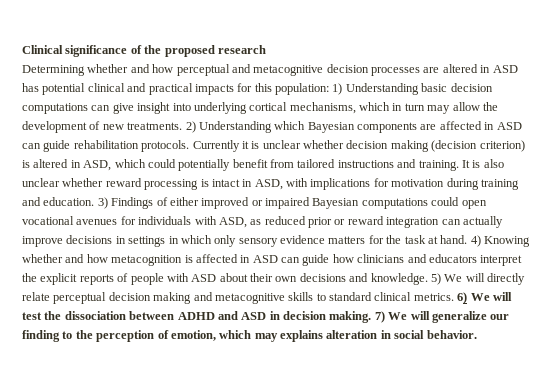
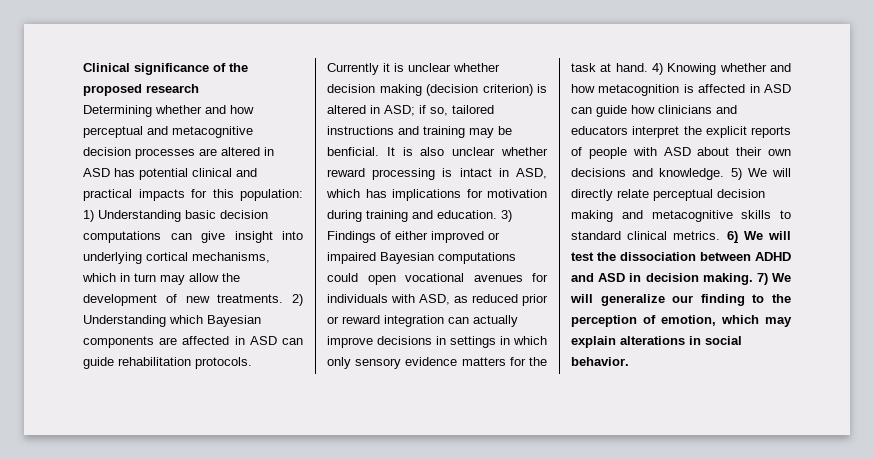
- Currently it is unclear whether decision making (decision criterion) is altered in ASD, which could potentially benefit from tailored instructions and training.
+ Currently it is unclear whether decision making (decision criterion) is altered in ASD; if so, tailored instructions and training may be benficial.
- It is also unclear whether reward processing is intact in ASD, with implications for motivation during training and education.
+ It is also unclear whether reward processing is intact in ASD, which has implications for motivation during training and education.
- 7) We will generalize our finding to the perception of emotion, which may explains alteration in social behavior.
+ 7) We will generalize our finding to the perception of emotion, which may explain alterations in social behavior.

